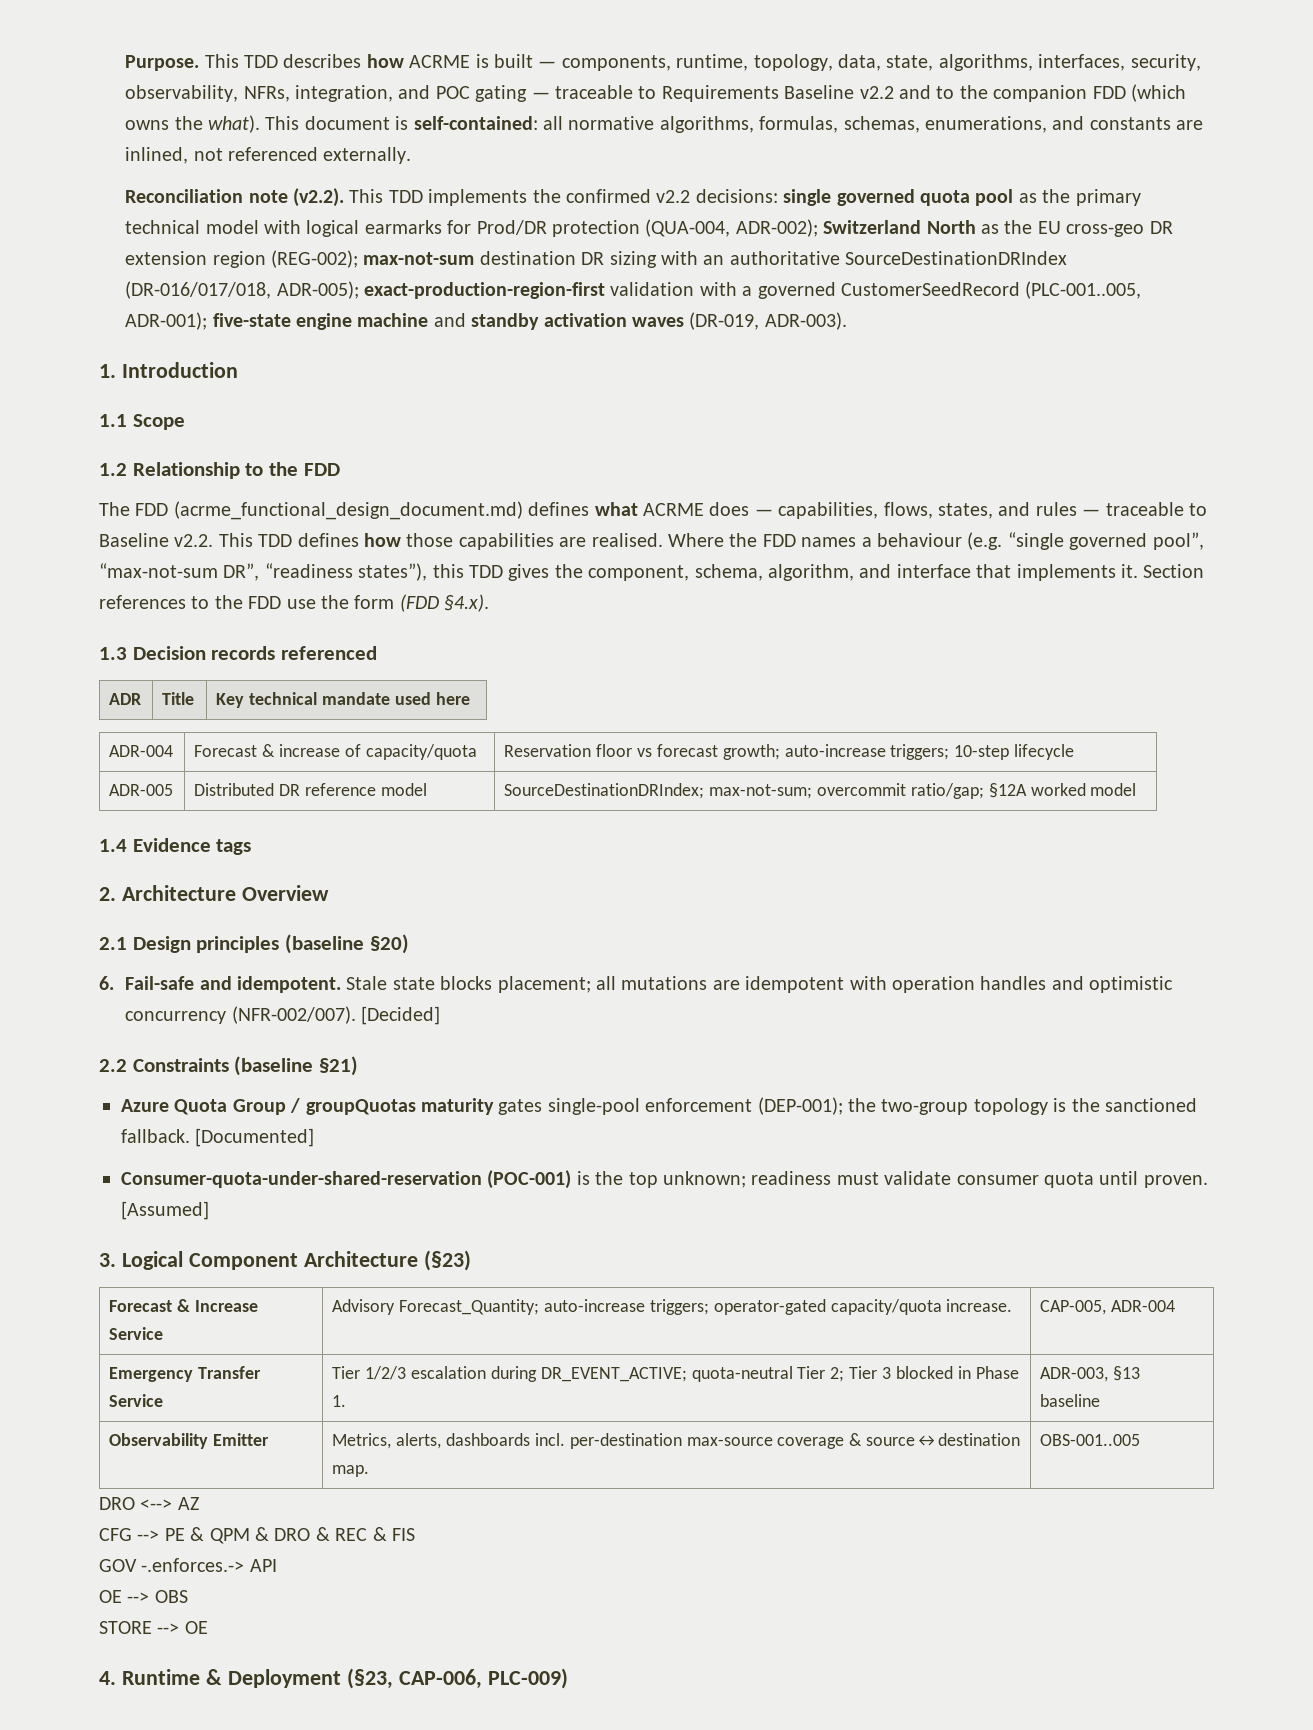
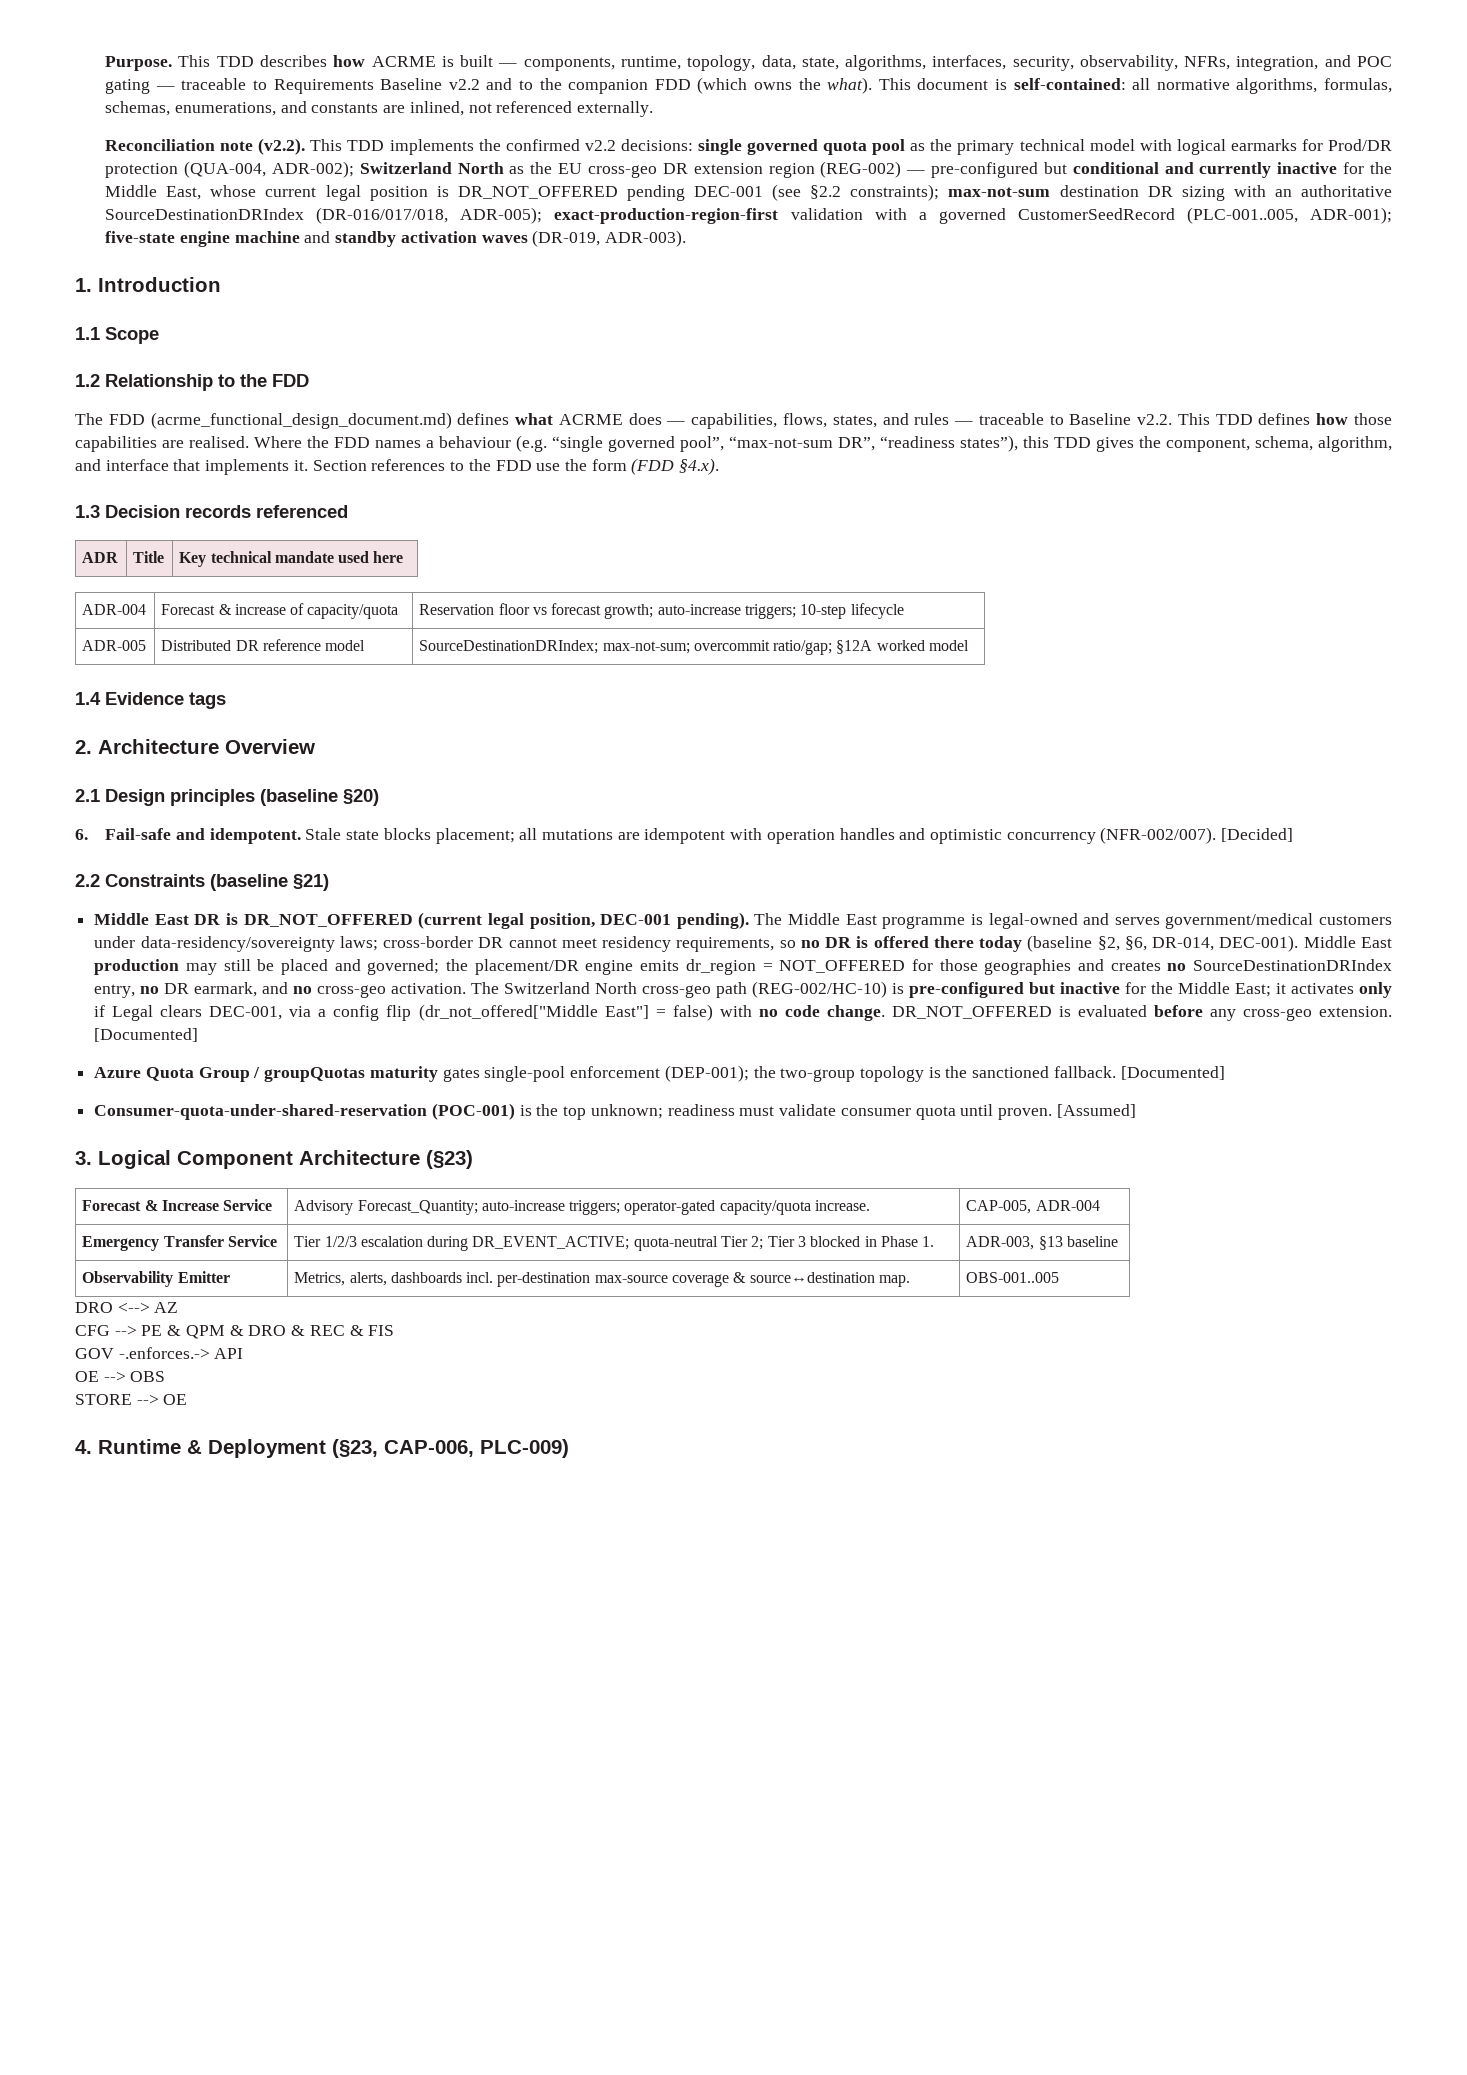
- Switzerland North as the EU cross-geo DR extension region (REG-002);
+ Switzerland North as the EU cross-geo DR extension region (REG-002) — pre-configured but conditional and currently inactive for the Middle East, whose current legal position is DR_NOT_OFFERED pending DEC-001 (see §2.2 constraints);
+ Middle East DR is DR_NOT_OFFERED (current legal position, DEC-001 pending). The Middle East programme is legal-owned and serves government/medical customers under data-residency/sovereignty laws; cross-border DR cannot meet residency requirements, so no DR is offered there today (baseline §2, §6, DR-014, DEC-001). Middle East production may still be placed and governed; the placement/DR engine emits dr_region = NOT_OFFERED for those geographies and creates no SourceDestinationDRIndex entry, no DR earmark, and no cross-geo activation. The Switzerland North cross-geo path (REG-002/HC-10) is pre-configured but inactive for the Middle East; it activates only if Legal clears DEC-001, via a config flip (dr_not_offered["Middle East"] = false) with no code change. DR_NOT_OFFERED is evaluated before any cross-geo extension. [Documented]

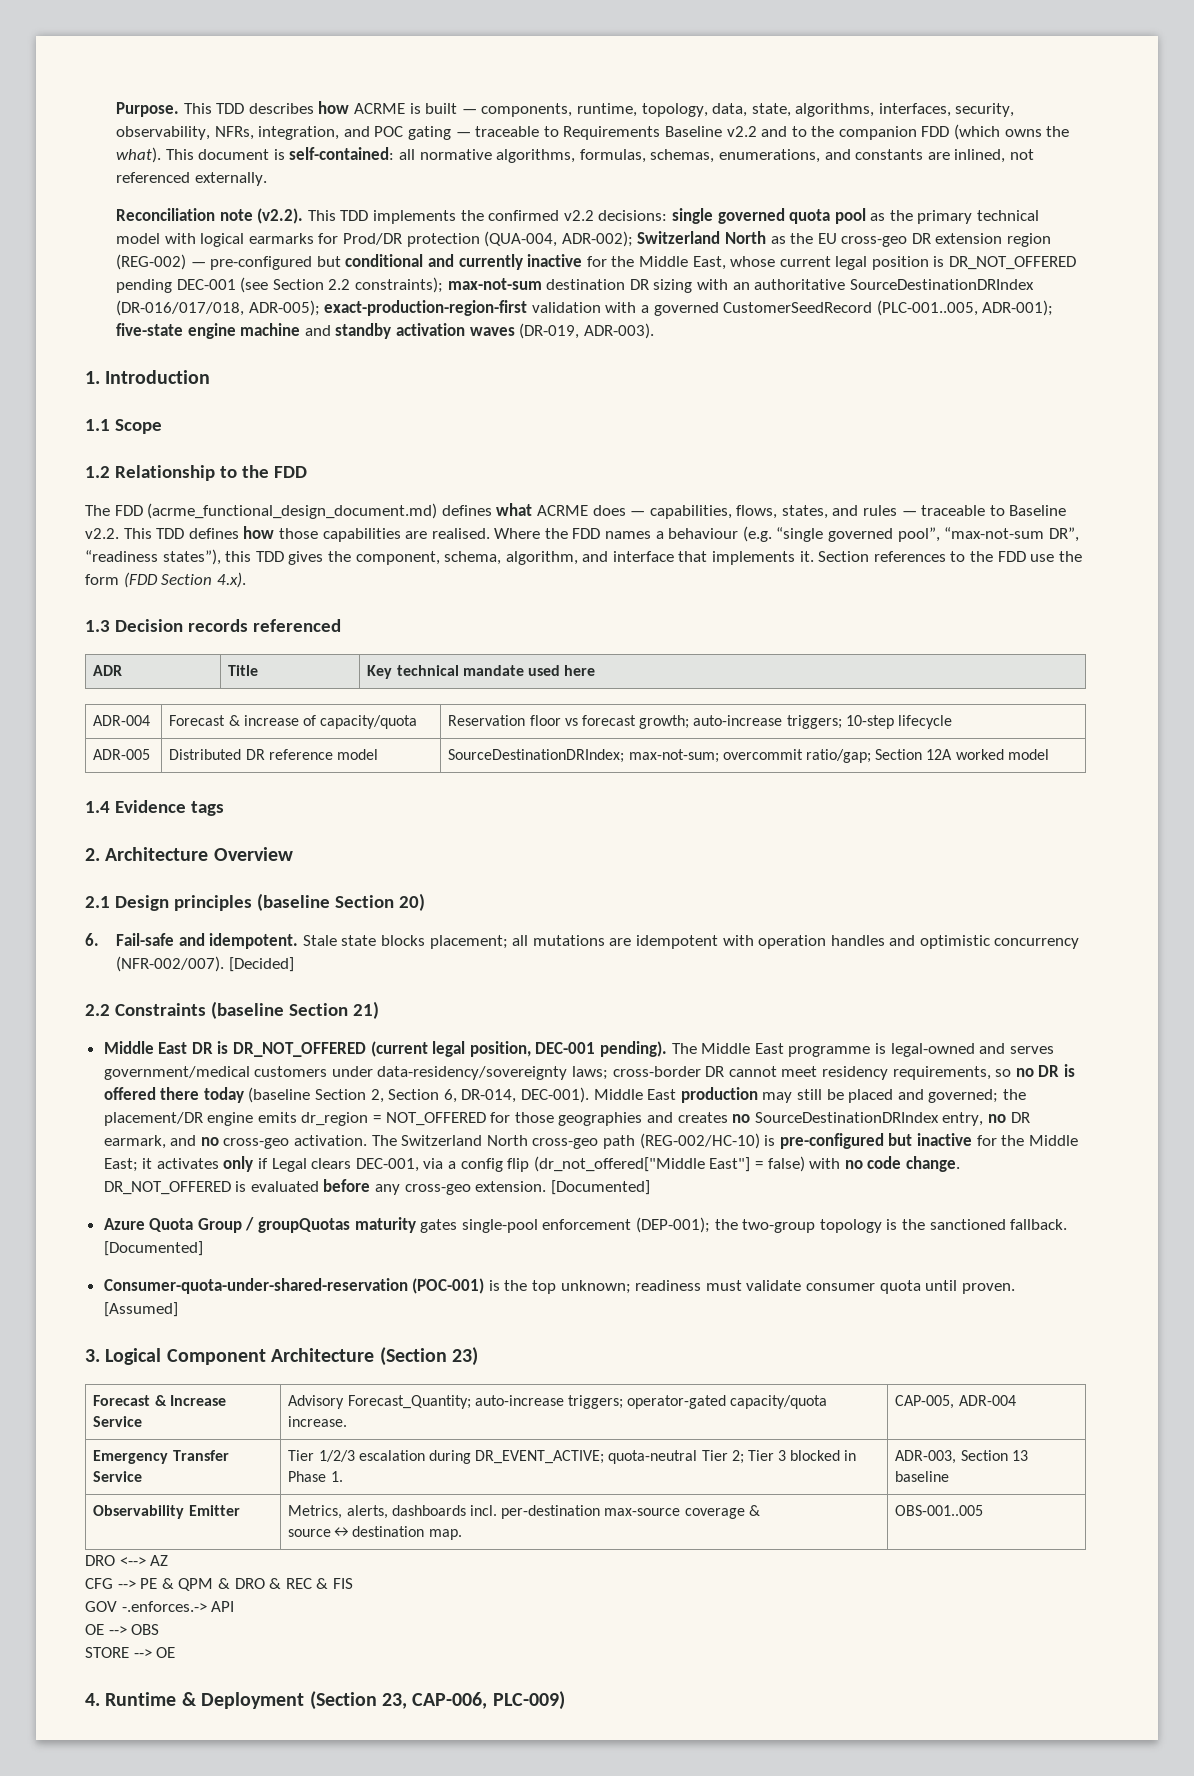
- Switzerland North as the EU cross-geo DR extension region (REG-002) — pre-configured but conditional and currently inactive for the Middle East, whose current legal position is DR_NOT_OFFERED pending DEC-001 (see §2.2 constraints);
+ Switzerland North as the EU cross-geo DR extension region (REG-002) — pre-configured but conditional and currently inactive for the Middle East, whose current legal position is DR_NOT_OFFERED pending DEC-001 (see Section 2.2 constraints);
- Section references to the FDD use the form (FDD §4.x).
+ Section references to the FDD use the form (FDD Section 4.x).
- ADR-005 | Distributed DR reference model | SourceDestinationDRIndex; max-not-sum; overcommit ratio/gap; §12A worked model
+ ADR-005 | Distributed DR reference model | SourceDestinationDRIndex; max-not-sum; overcommit ratio/gap; Section 12A worked model
- 2.1 Design principles (baseline §20)
+ 2.1 Design principles (baseline Section 20)
- 2.2 Constraints (baseline §21)
+ 2.2 Constraints (baseline Section 21)
- The Middle East programme is legal-owned and serves government/medical customers under data-residency/sovereignty laws; cross-border DR cannot meet residency requirements, so no DR is offered there today (baseline §2, §6, DR-014, DEC-001).
+ The Middle East programme is legal-owned and serves government/medical customers under data-residency/sovereignty laws; cross-border DR cannot meet residency requirements, so no DR is offered there today (baseline Section 2, Section 6, DR-014, DEC-001).
- 3. Logical Component Architecture (§23)
+ 3. Logical Component Architecture (Section 23)
- Emergency Transfer Service | Tier 1/2/3 escalation during DR_EVENT_ACTIVE; quota-neutral Tier 2; Tier 3 blocked in Phase 1. | ADR-003, §13 baseline
+ Emergency Transfer Service | Tier 1/2/3 escalation during DR_EVENT_ACTIVE; quota-neutral Tier 2; Tier 3 blocked in Phase 1. | ADR-003, Section 13 baseline
- 4. Runtime & Deployment (§23, CAP-006, PLC-009)
+ 4. Runtime & Deployment (Section 23, CAP-006, PLC-009)

